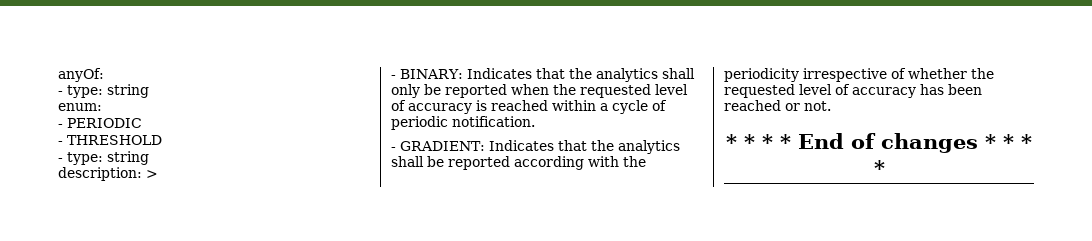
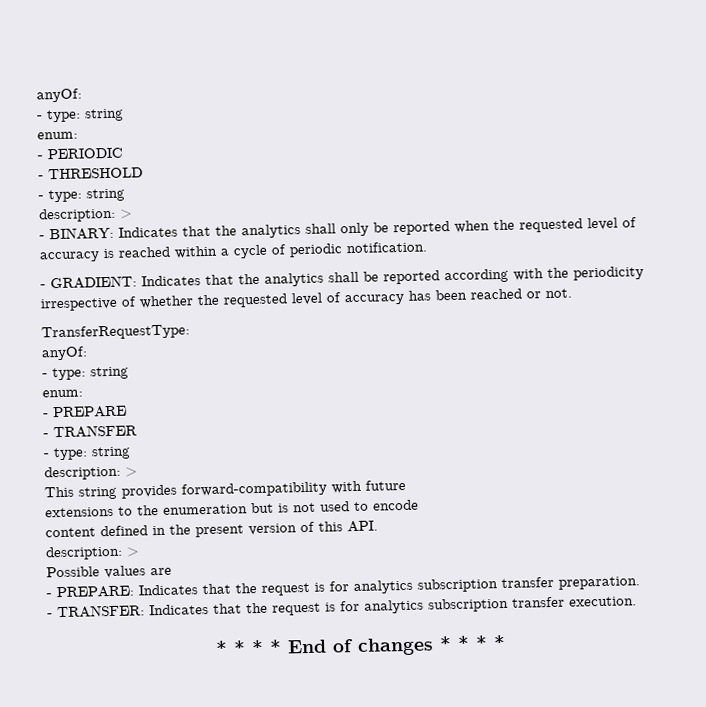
+ TransferRequestType:
+ anyOf:
+ - type: string
+ enum:
+ - PREPARE
+ - TRANSFER
+ - type: string
+ description: >
+ This string provides forward-compatibility with future
+ extensions to the enumeration but is not used to encode
+ content defined in the present version of this API.
+ description: >
+ Possible values are
+ - PREPARE: Indicates that the request is for analytics subscription transfer preparation.
+ - TRANSFER: Indicates that the request is for analytics subscription transfer execution.

